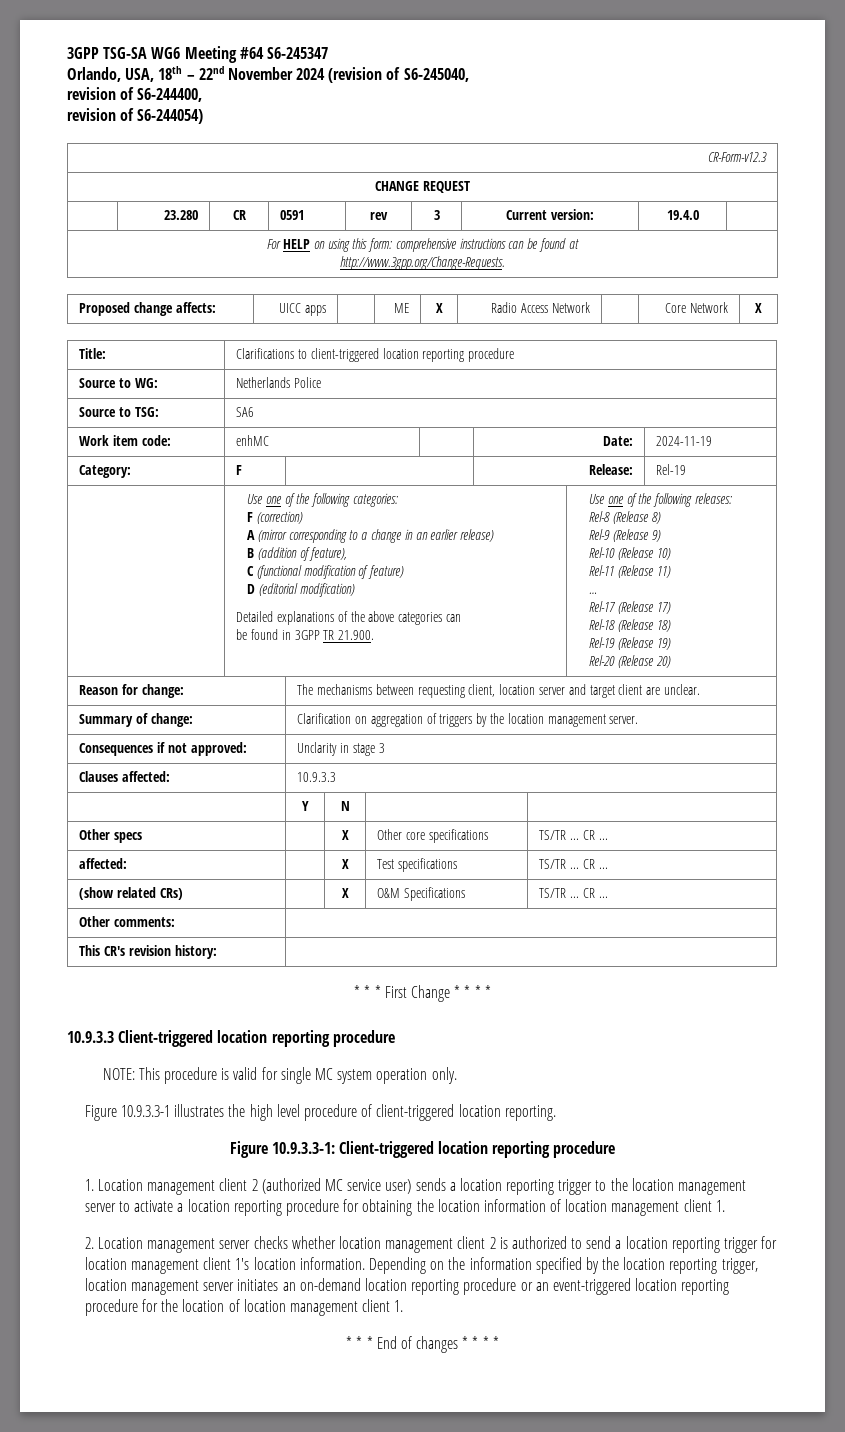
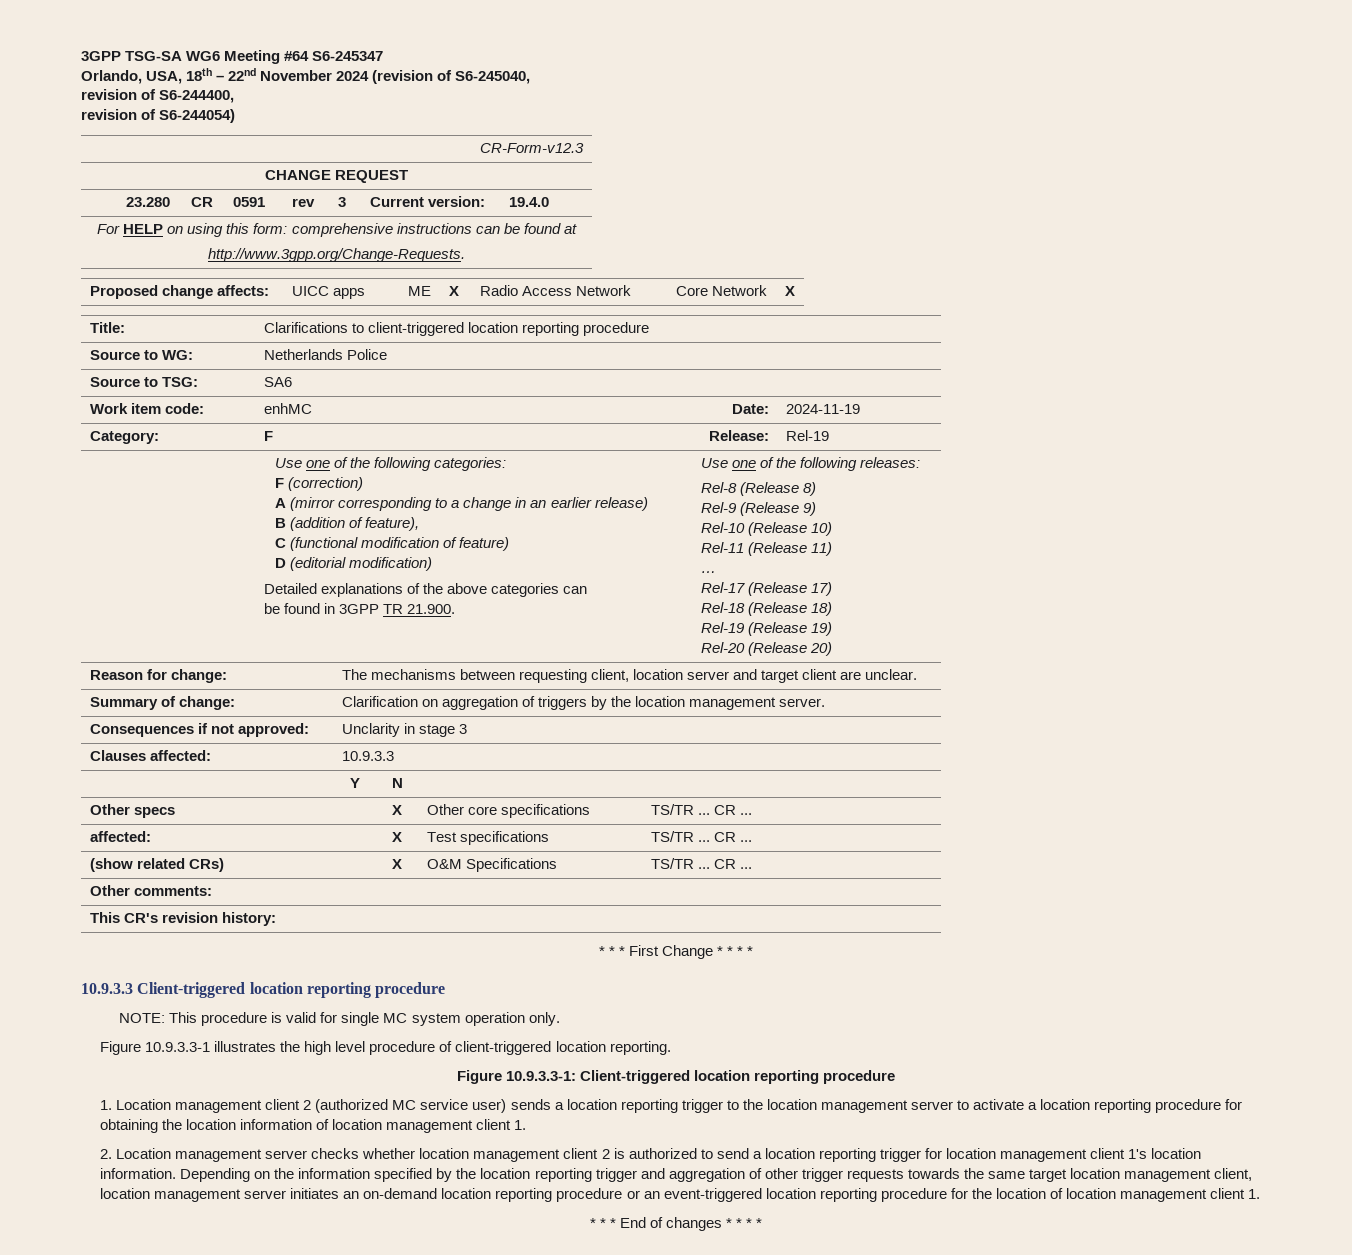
- Depending on the information specified by the location reporting trigger, location management server initiates an on-demand location reporting procedure or an event-triggered location reporting procedure for the location of location management client 1.
+ Depending on the information specified by the location reporting trigger and aggregation of other trigger requests towards the same target location management client, location management server initiates an on-demand location reporting procedure or an event-triggered location reporting procedure for the location of location management client 1.

